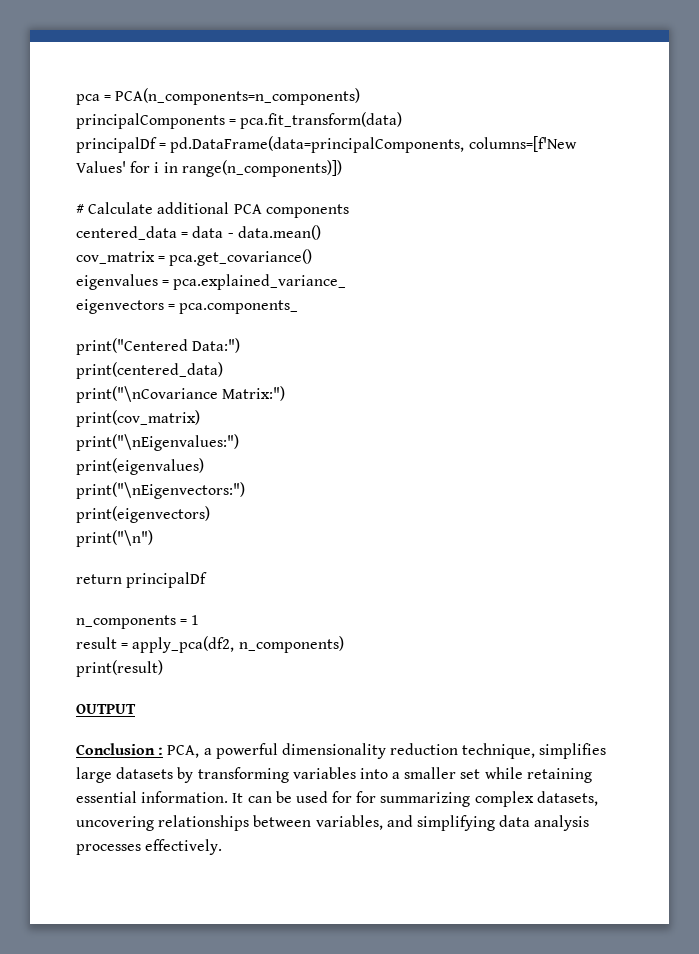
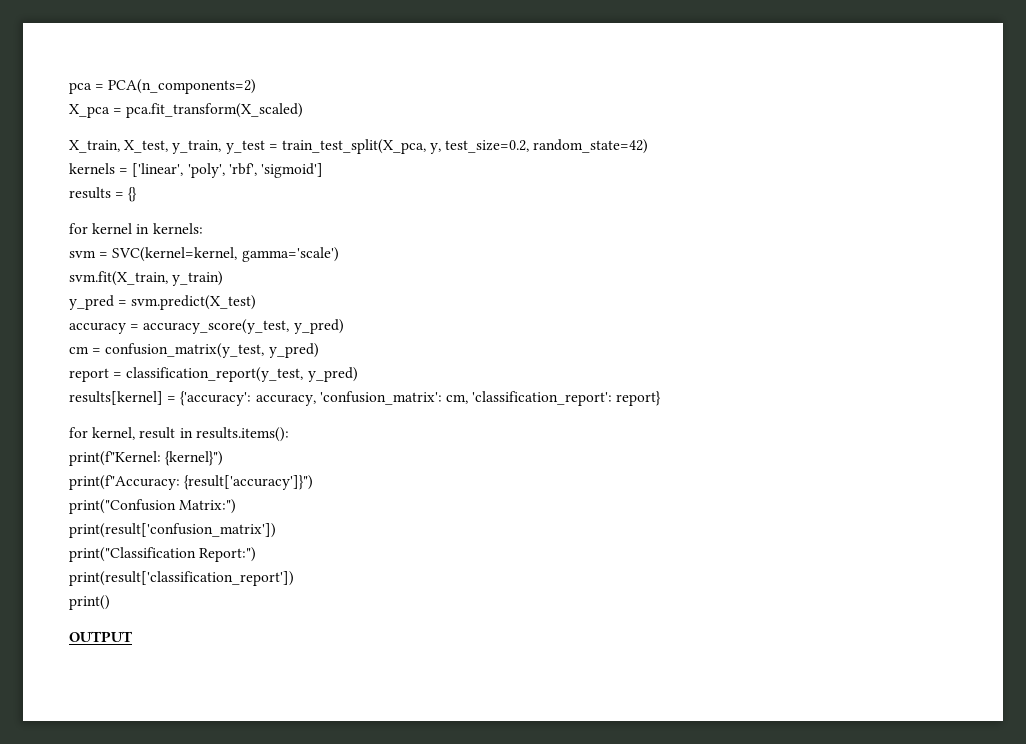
- pca = PCA(n_components=n_components)
- principalComponents = pca.fit_transform(data)
- principalDf = pd.DataFrame(data=principalComponents, columns=[f'New Values' for i in range(n_components)])
- # Calculate additional PCA components
- centered_data = data - data.mean()
- cov_matrix = pca.get_covariance()
- eigenvalues = pca.explained_variance_
- eigenvectors = pca.components_
- print("Centered Data:")
- print(centered_data)
- print("\nCovariance Matrix:")
- print(cov_matrix)
- print("\nEigenvalues:")
- print(eigenvalues)
- print("\nEigenvectors:")
- print(eigenvectors)
- print("\n")
- return principalDf
- n_components = 1
- result = apply_pca(df2, n_components)
- print(result)
+ pca = PCA(n_components=2)
+ X_pca = pca.fit_transform(X_scaled)
+ X_train, X_test, y_train, y_test = train_test_split(X_pca, y, test_size=0.2, random_state=42)
+ kernels = ['linear', 'poly', 'rbf', 'sigmoid']
+ results = {}
+ for kernel in kernels:
+ svm = SVC(kernel=kernel, gamma='scale')
+ svm.fit(X_train, y_train)
+ y_pred = svm.predict(X_test)
+ accuracy = accuracy_score(y_test, y_pred)
+ cm = confusion_matrix(y_test, y_pred)
+ report = classification_report(y_test, y_pred)
+ results[kernel] = {'accuracy': accuracy, 'confusion_matrix': cm, 'classification_report': report}
+ for kernel, result in results.items():
+ print(f"Kernel: {kernel}")
+ print(f"Accuracy: {result['accuracy']}")
+ print("Confusion Matrix:")
+ print(result['confusion_matrix'])
+ print("Classification Report:")
+ print(result['classification_report'])
+ print()
  OUTPUT
- Conclusion : PCA, a powerful dimensionality reduction technique, simplifies large datasets by transforming variables into a smaller set while retaining essential information. It can be used for for summarizing complex datasets, uncovering relationships between variables, and simplifying data analysis processes effectively.

